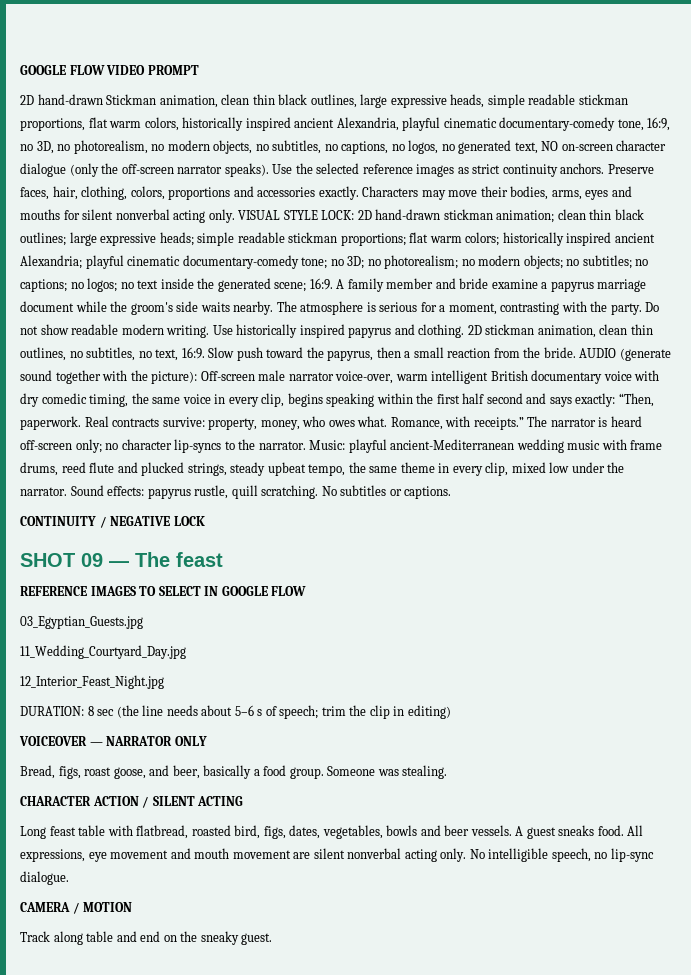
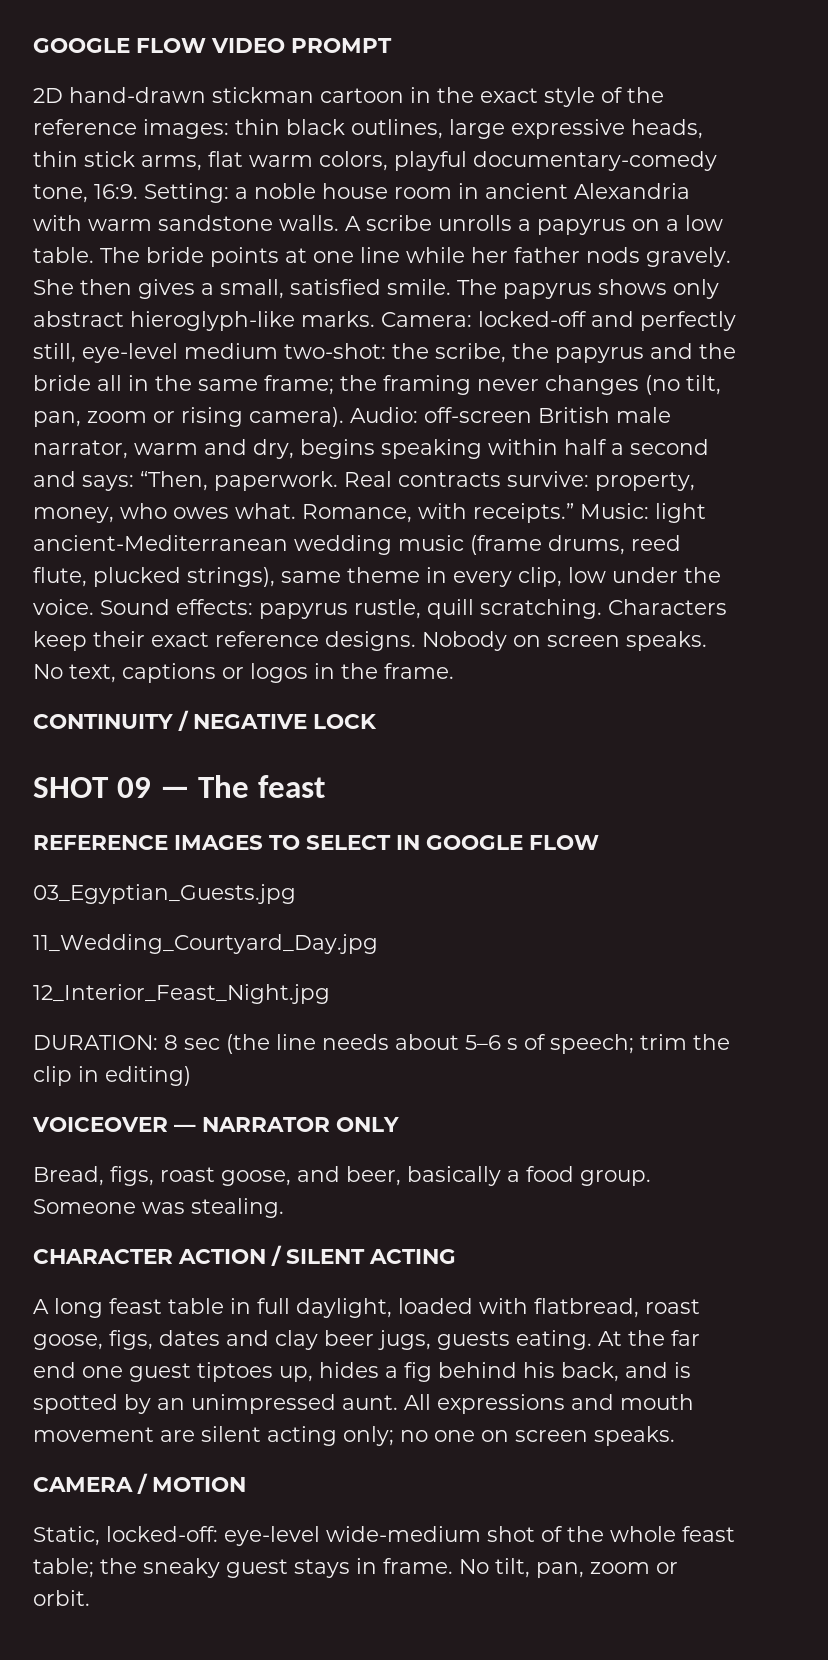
- 2D hand-drawn Stickman animation, clean thin black outlines, large expressive heads, simple readable stickman proportions, flat warm colors, historically inspired ancient Alexandria, playful cinematic documentary-comedy tone, 16:9, no 3D, no photorealism, no modern objects, no subtitles, no captions, no logos, no generated text, NO on-screen character dialogue (only the off-screen narrator speaks). Use the selected reference images as strict continuity anchors. Preserve faces, hair, clothing, colors, proportions and accessories exactly. Characters may move their bodies, arms, eyes and mouths for silent nonverbal acting only. VISUAL STYLE LOCK: 2D hand-drawn stickman animation; clean thin black outlines; large expressive heads; simple readable stickman proportions; flat warm colors; historically inspired ancient Alexandria; playful cinematic documentary-comedy tone; no 3D; no photorealism; no modern objects; no subtitles; no captions; no logos; no text inside the generated scene; 16:9. A family member and bride examine a papyrus marriage document while the groom's side waits nearby. The atmosphere is serious for a moment, contrasting with the party. Do not show readable modern writing. Use historically inspired papyrus and clothing. 2D stickman animation, clean thin outlines, no subtitles, no text, 16:9. Slow push toward the papyrus, then a small reaction from the bride. AUDIO (generate sound together with the picture): Off-screen male narrator voice-over, warm intelligent British documentary voice with dry comedic timing, the same voice in every clip, begins speaking within the first half second and says exactly: “Then, paperwork.
+ 2D hand-drawn stickman cartoon in the exact style of the reference images: thin black outlines, large expressive heads, thin stick arms, flat warm colors, playful documentary-comedy tone, 16:9. Setting: a noble house room in ancient Alexandria with warm sandstone walls. A scribe unrolls a papyrus on a low table. The bride points at one line while her father nods gravely. She then gives a small, satisfied smile. The papyrus shows only abstract hieroglyph-like marks. Camera: locked-off and perfectly still, eye-level medium two-shot: the scribe, the papyrus and the bride all in the same frame; the framing never changes (no tilt, pan, zoom or rising camera). Audio: off-screen British male narrator, warm and dry, begins speaking within half a second and says: “Then, paperwork.
- The narrator is heard off-screen only; no character lip-syncs to the narrator. Music: playful ancient-Mediterranean wedding music with frame drums, reed flute and plucked strings, steady upbeat tempo, the same theme in every clip, mixed low under the narrator.
+ Music: light ancient-Mediterranean wedding music (frame drums, reed flute, plucked strings), same theme in every clip, low under the voice.
- No subtitles or captions.
+ Characters keep their exact reference designs. Nobody on screen speaks. No text, captions or logos in the frame.
- Long feast table with flatbread, roasted bird, figs, dates, vegetables, bowls and beer vessels. A guest sneaks food. All expressions, eye movement and mouth movement are silent nonverbal acting only. No intelligible speech, no lip-sync dialogue.
+ A long feast table in full daylight, loaded with flatbread, roast goose, figs, dates and clay beer jugs, guests eating. At the far end one guest tiptoes up, hides a fig behind his back, and is spotted by an unimpressed aunt. All expressions and mouth movement are silent acting only; no one on screen speaks.
  CAMERA / MOTION
- Track along table and end on the sneaky guest.
+ Static, locked-off: eye-level wide-medium shot of the whole feast table; the sneaky guest stays in frame. No tilt, pan, zoom or orbit.

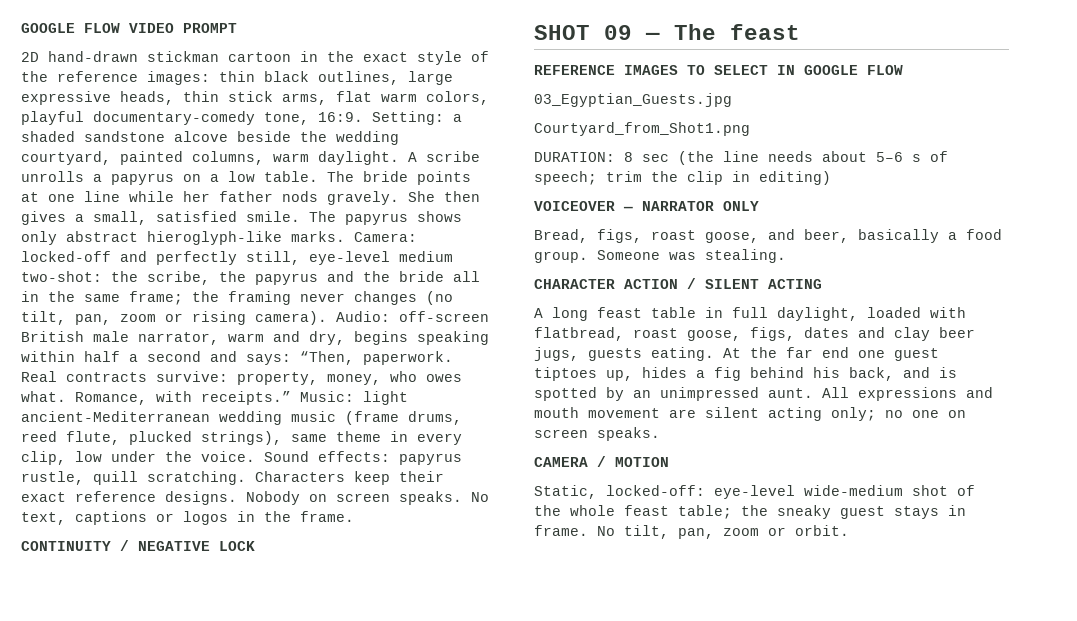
- Setting: a noble house room in ancient Alexandria with warm sandstone walls.
+ Setting: a shaded sandstone alcove beside the wedding courtyard, painted columns, warm daylight.
- 11_Wedding_Courtyard_Day.jpg
- 12_Interior_Feast_Night.jpg
+ Courtyard_from_Shot1.png

